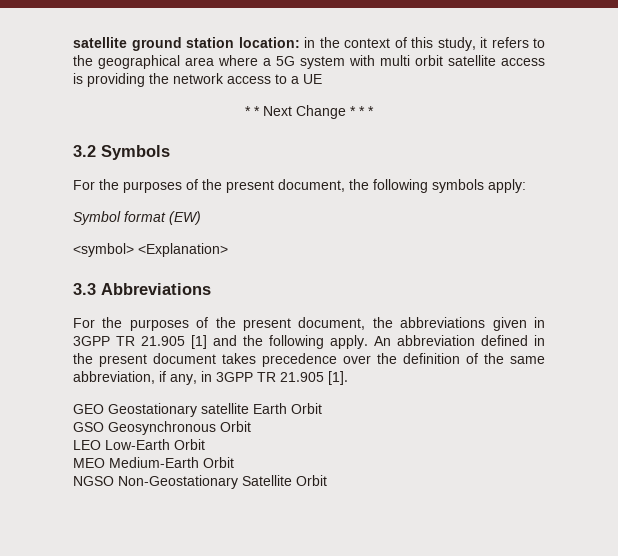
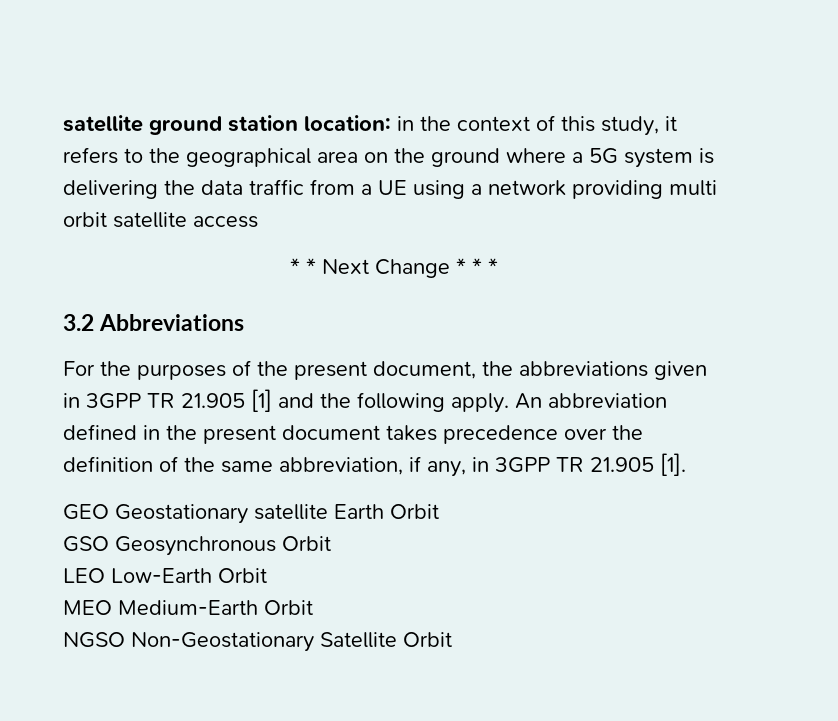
- satellite ground station location: in the context of this study, it refers to the geographical area where a 5G system with multi orbit satellite access is providing the network access to a UE
+ satellite ground station location: in the context of this study, it refers to the geographical area on the ground where a 5G system is delivering the data traffic from a UE using a network providing multi orbit satellite access
- 3.2 Symbols
- For the purposes of the present document, the following symbols apply:
- Symbol format (EW)
- <symbol> <Explanation>
- 3.3 Abbreviations
+ 3.2 Abbreviations

